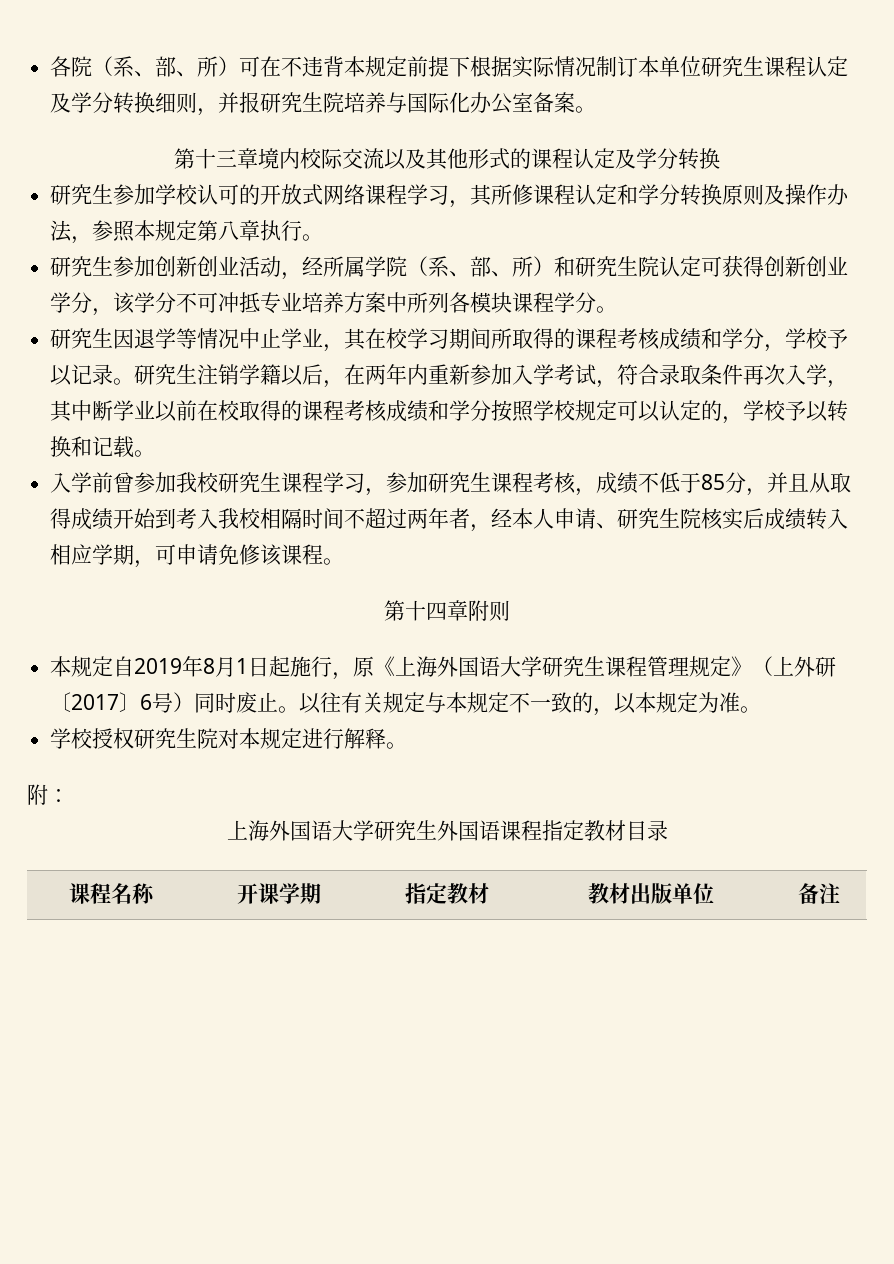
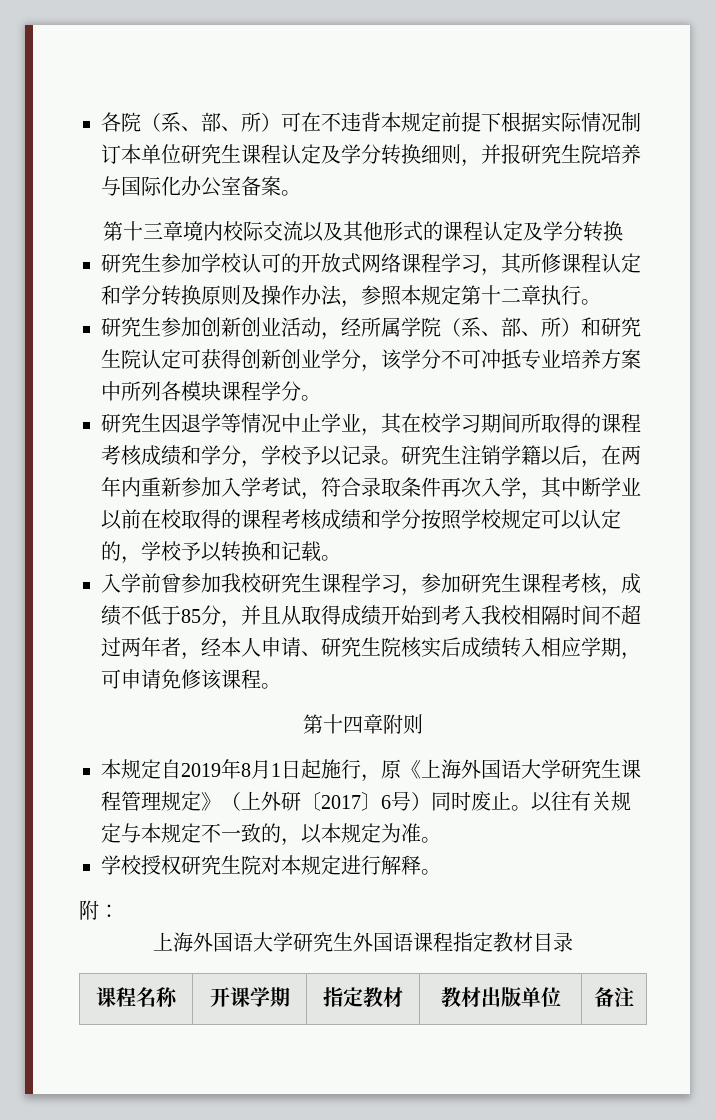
- 研究生参加学校认可的开放式网络课程学习，其所修课程认定和学分转换原则及操作办法，参照本规定第八章执行。
+ 研究生参加学校认可的开放式网络课程学习，其所修课程认定和学分转换原则及操作办法，参照本规定第十二章执行。

